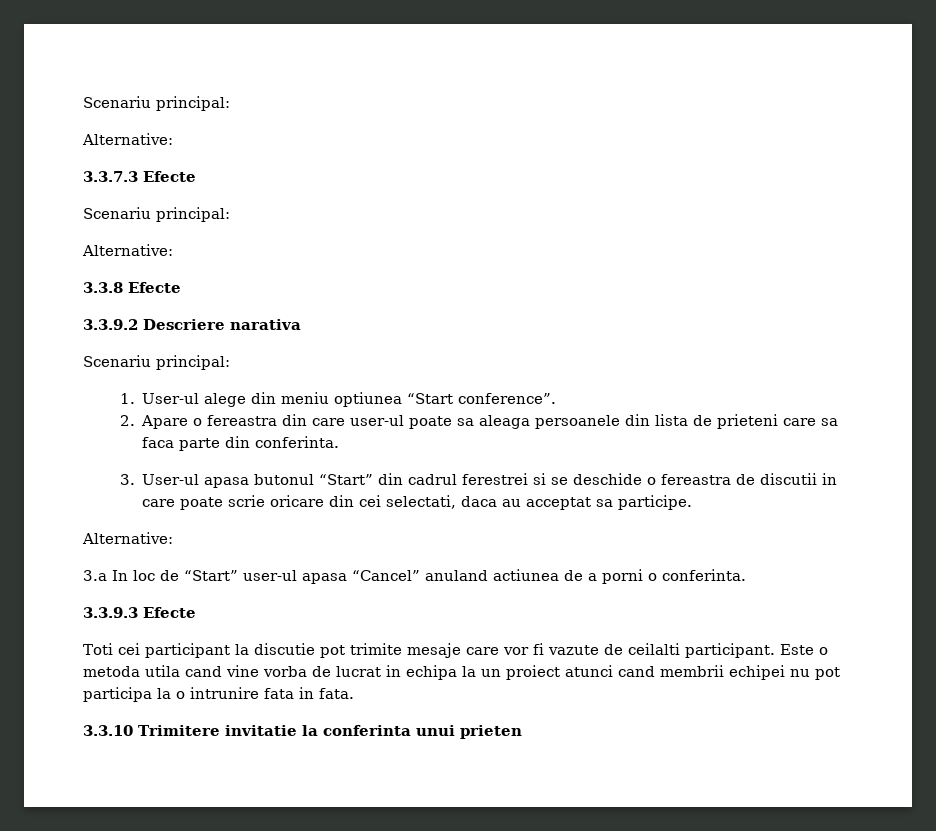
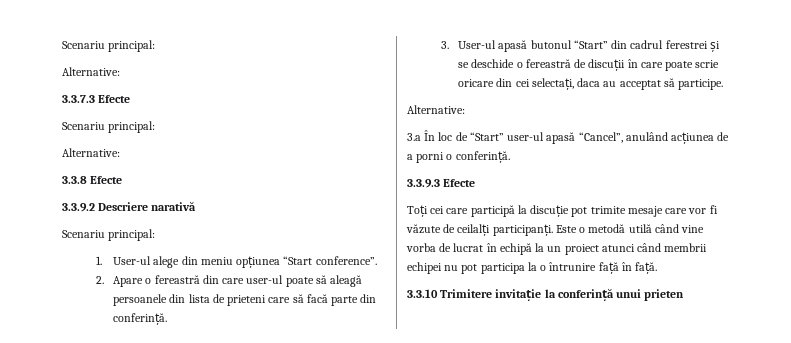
- 3.3.9.2 Descriere narativa
+ 3.3.9.2 Descriere narativă
- 1. User-ul alege din meniu optiunea “Start conference”.
+ 1. User-ul alege din meniu opțiunea “Start conference”.
- 2. Apare o fereastra din care user-ul poate sa aleaga persoanele din lista de prieteni care sa faca parte din conferinta.
+ 2. Apare o fereastră din care user-ul poate să aleagă persoanele din lista de prieteni care să facă parte din conferință.
- 3. User-ul apasa butonul “Start” din cadrul ferestrei si se deschide o fereastra de discutii in care poate scrie oricare din cei selectati, daca au acceptat sa participe.
+ 3. User-ul apasă butonul “Start” din cadrul ferestrei și se deschide o fereastră de discuții în care poate scrie oricare din cei selectați, daca au acceptat să participe.
- 3.a In loc de “Start” user-ul apasa “Cancel” anuland actiunea de a porni o conferinta.
+ 3.a În loc de “Start” user-ul apasă “Cancel”, anulând acțiunea de a porni o conferință.
- Toti cei participant la discutie pot trimite mesaje care vor fi vazute de ceilalti participant. Este o metoda utila cand vine vorba de lucrat in echipa la un proiect atunci cand membrii echipei nu pot participa la o intrunire fata in fata.
+ Toți cei care participă la discuție pot trimite mesaje care vor fi văzute de ceilalți participanți. Este o metodă utilă când vine vorba de lucrat în echipă la un proiect atunci când membrii echipei nu pot participa la o întrunire față în față.
- 3.3.10 Trimitere invitatie la conferinta unui prieten
+ 3.3.10 Trimitere invitație la conferință unui prieten

